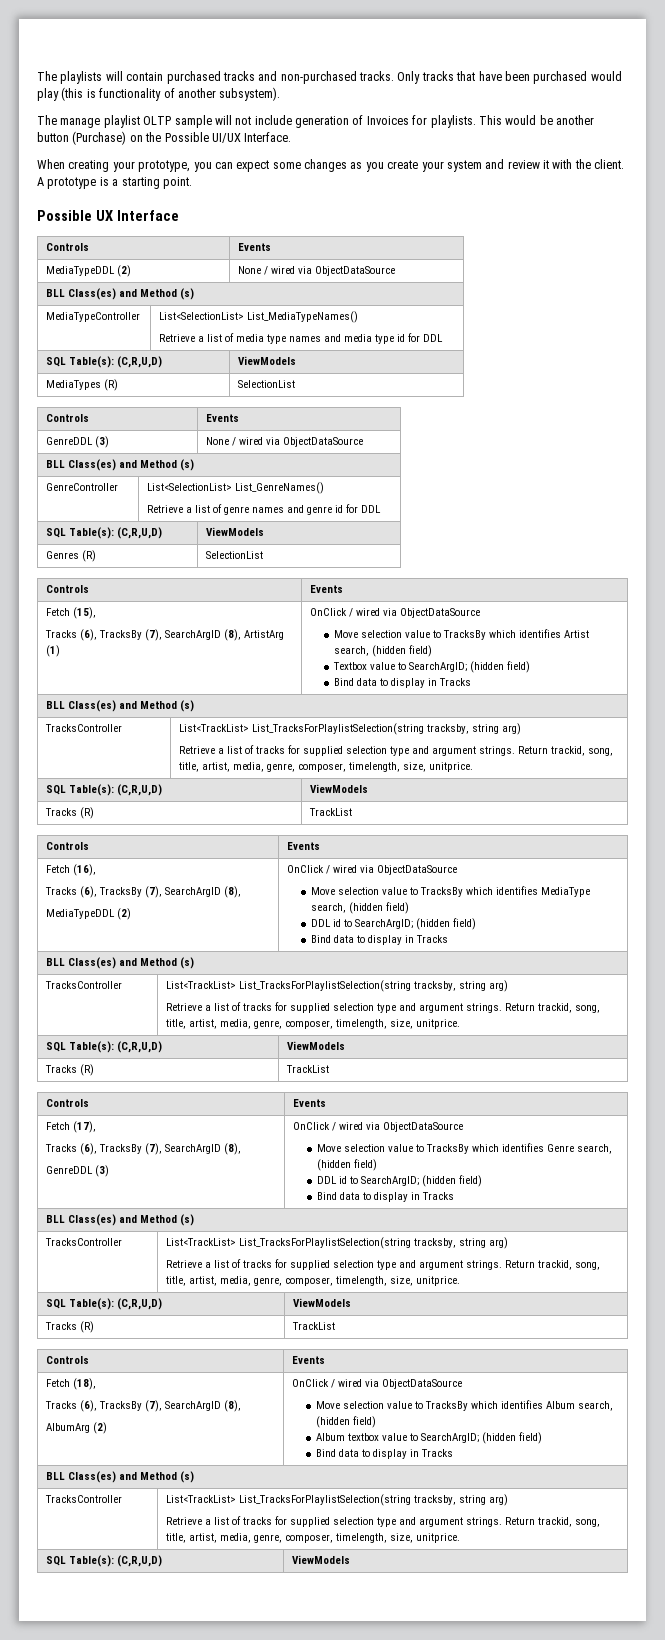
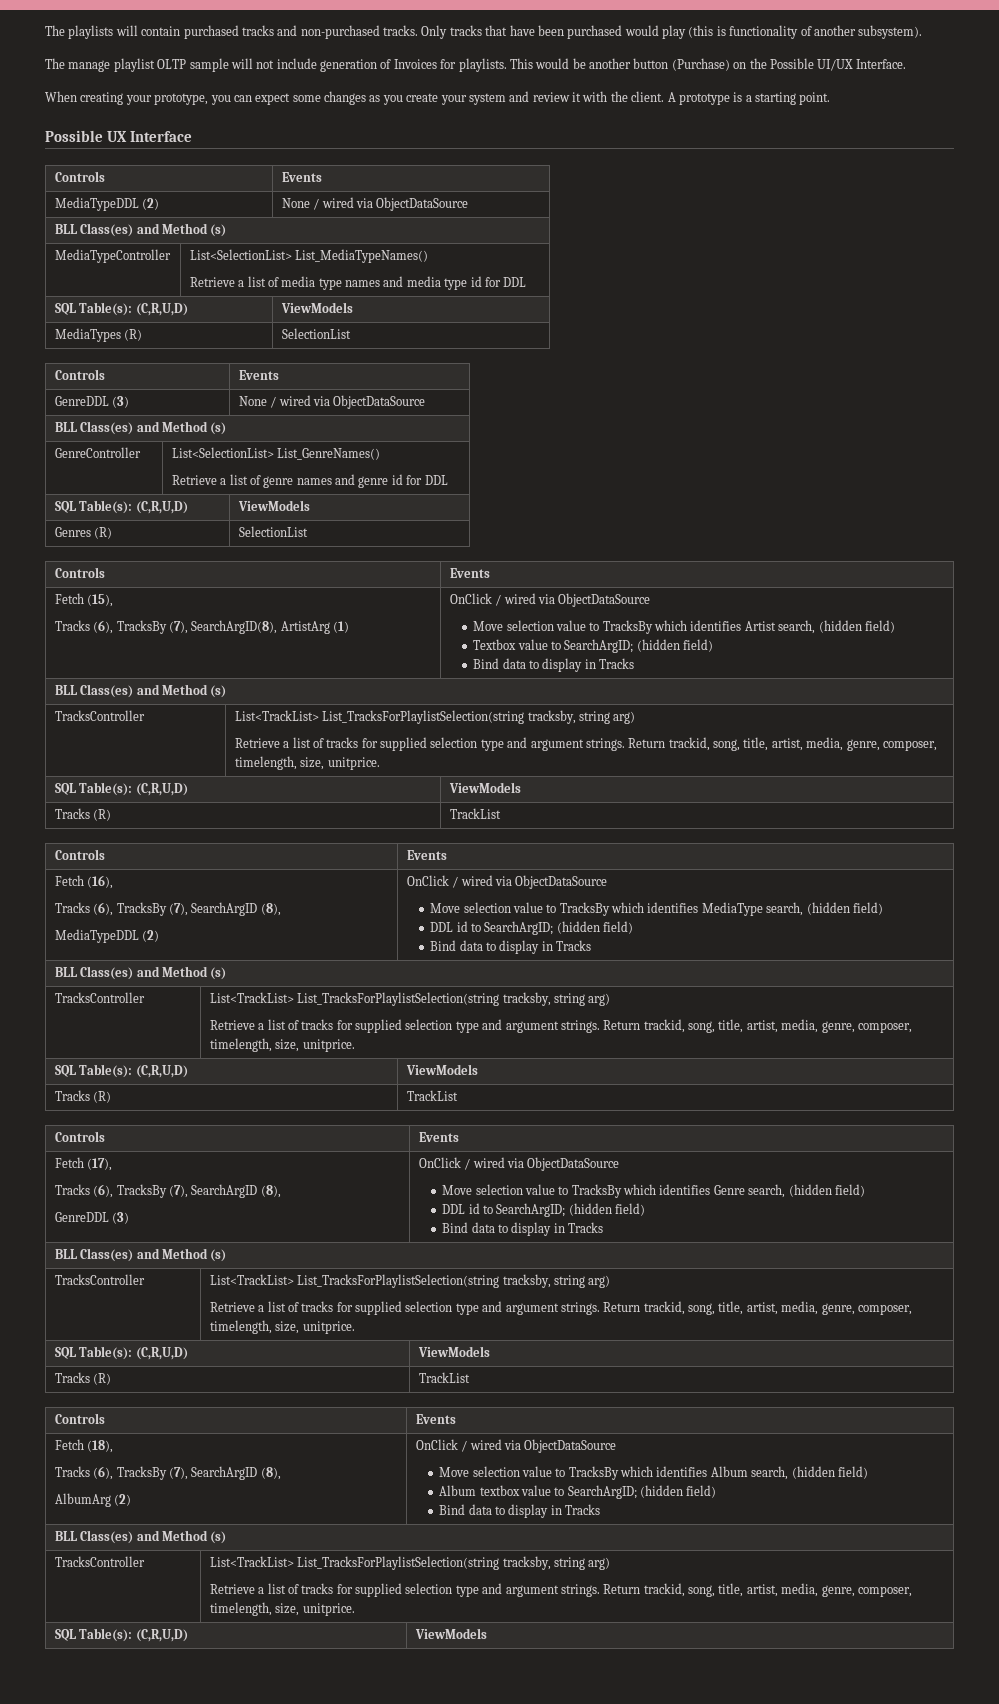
  Fetch (15),
- Tracks (6), TracksBy (7), SearchArgID (8), ArtistArg (1) | OnClick / wired via ObjectDataSource
+ Tracks (6), TracksBy (7), SearchArgID(8), ArtistArg (1) | OnClick / wired via ObjectDataSource

